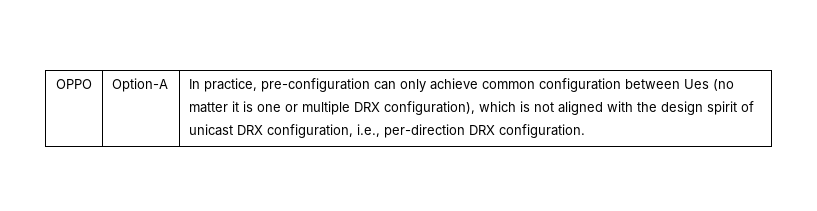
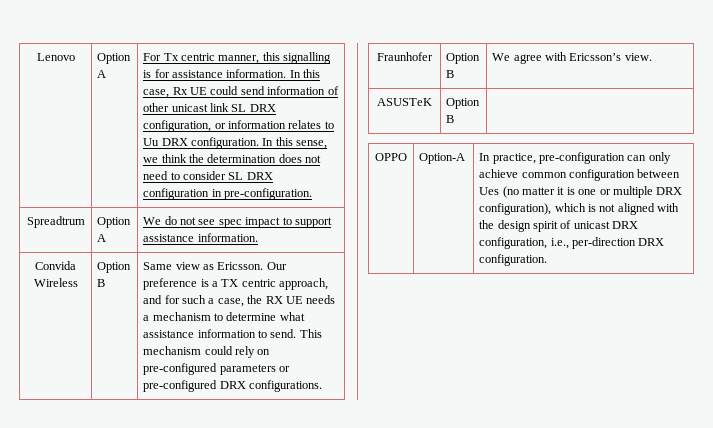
+ Lenovo | Option A | For Tx centric manner, this signalling is for assistance information. In this case, Rx UE could send information of other unicast link SL DRX configuration, or information relates to Uu DRX configuration. In this sense, we think the determination does not need to consider SL DRX configuration in pre-configuration.
+ Spreadtrum | Option A | We do not see spec impact to support assistance information.
+ Convida Wireless | Option B | Same view as Ericsson. Our preference is a TX centric approach, and for such a case, the RX UE needs a mechanism to determine what assistance information to send. This mechanism could rely on pre-configured parameters or pre-configured DRX configurations.
+ Fraunhofer | Option B | We agree with Ericsson’s view.
+ ASUSTeK | Option B |

